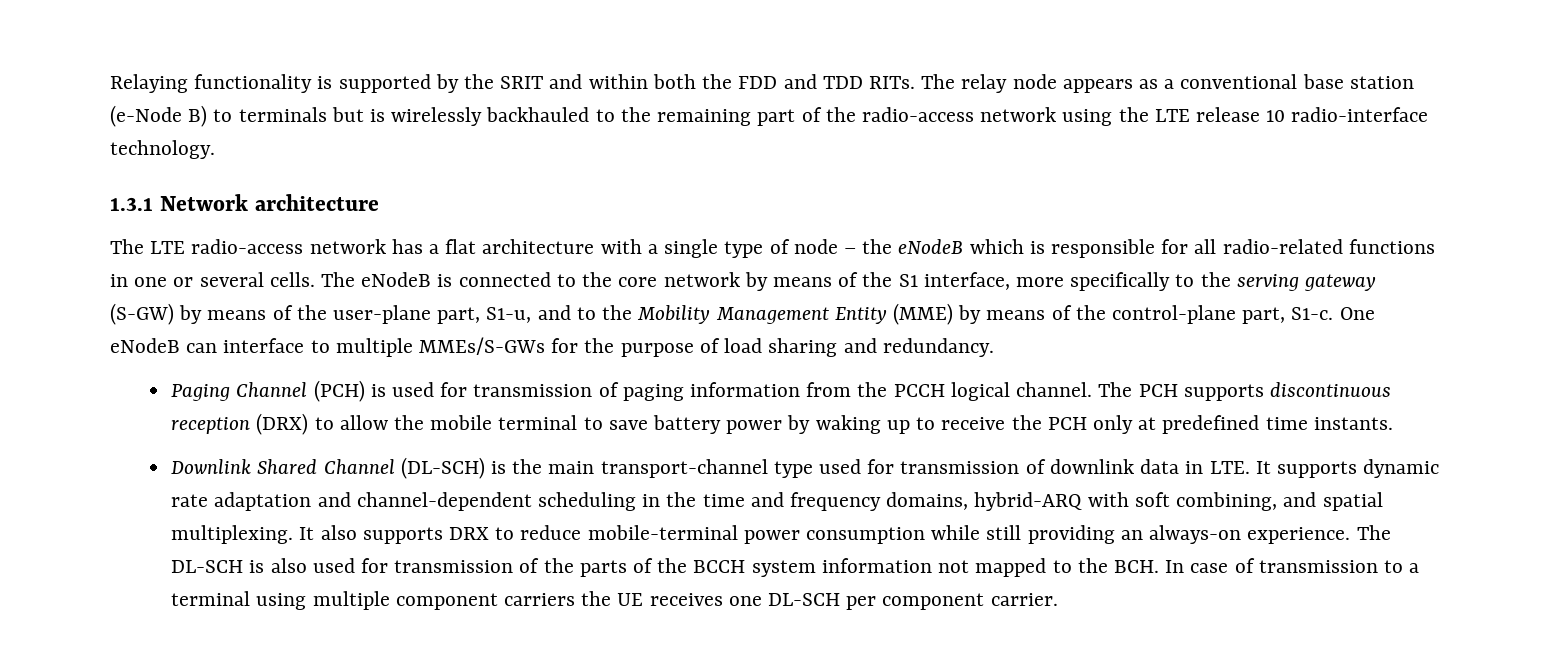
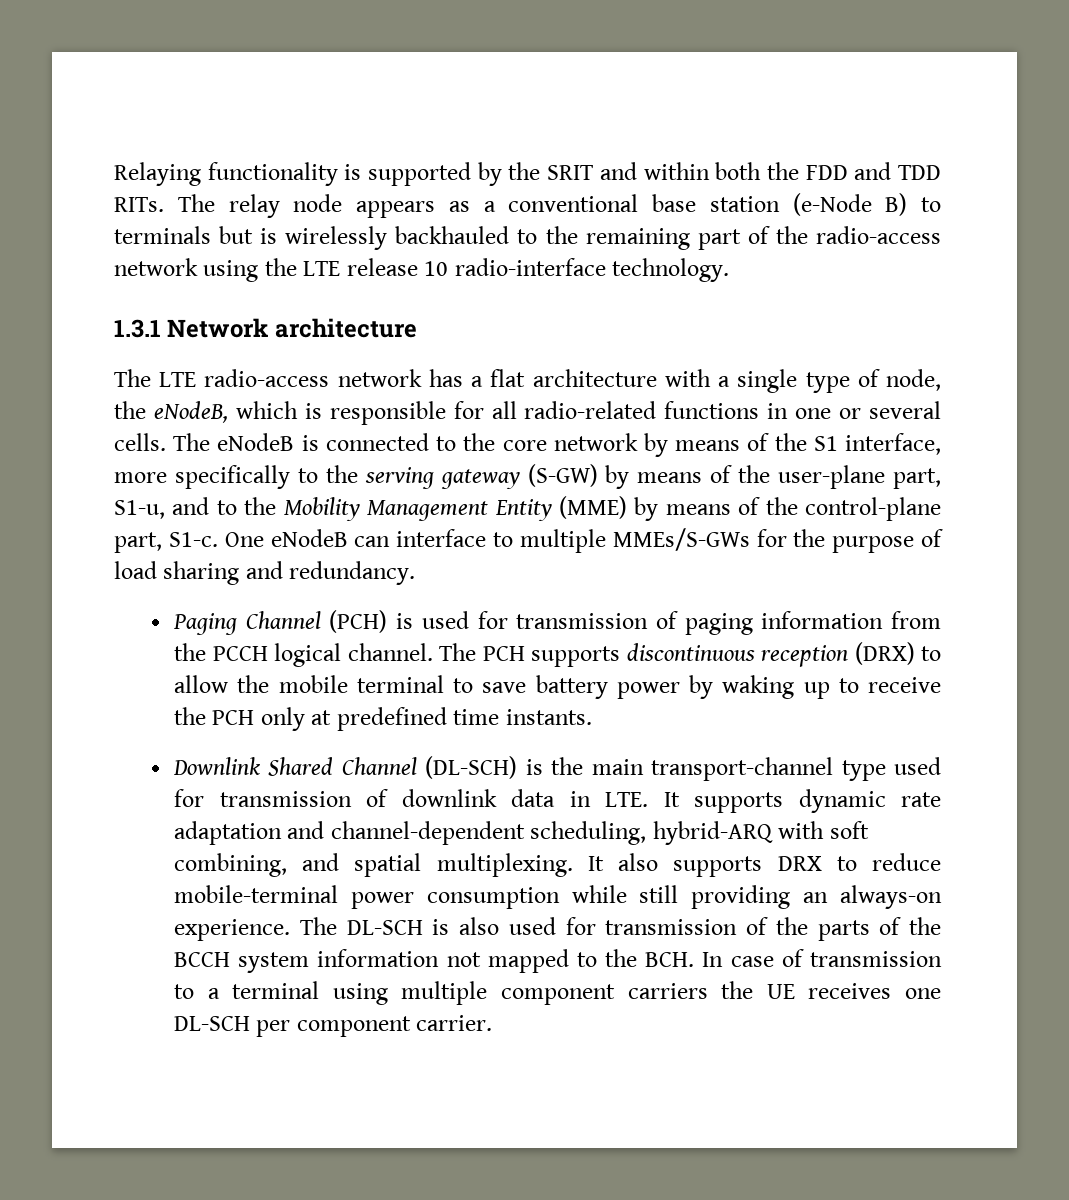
- The LTE radio-access network has a flat architecture with a single type of node – the eNodeB which is responsible for all radio-related functions in one or several cells.
+ The LTE radio-access network has a flat architecture with a single type of node, the eNodeB, which is responsible for all radio-related functions in one or several cells.
- Downlink Shared Channel (DL-SCH) is the main transport-channel type used for transmission of downlink data in LTE. It supports dynamic rate adaptation and channel-dependent scheduling in the time and frequency domains, hybrid-ARQ with soft combining, and spatial multiplexing.
+ Downlink Shared Channel (DL-SCH) is the main transport-channel type used for transmission of downlink data in LTE. It supports dynamic rate adaptation and channel-dependent scheduling, hybrid-ARQ with soft combining, and spatial multiplexing.

